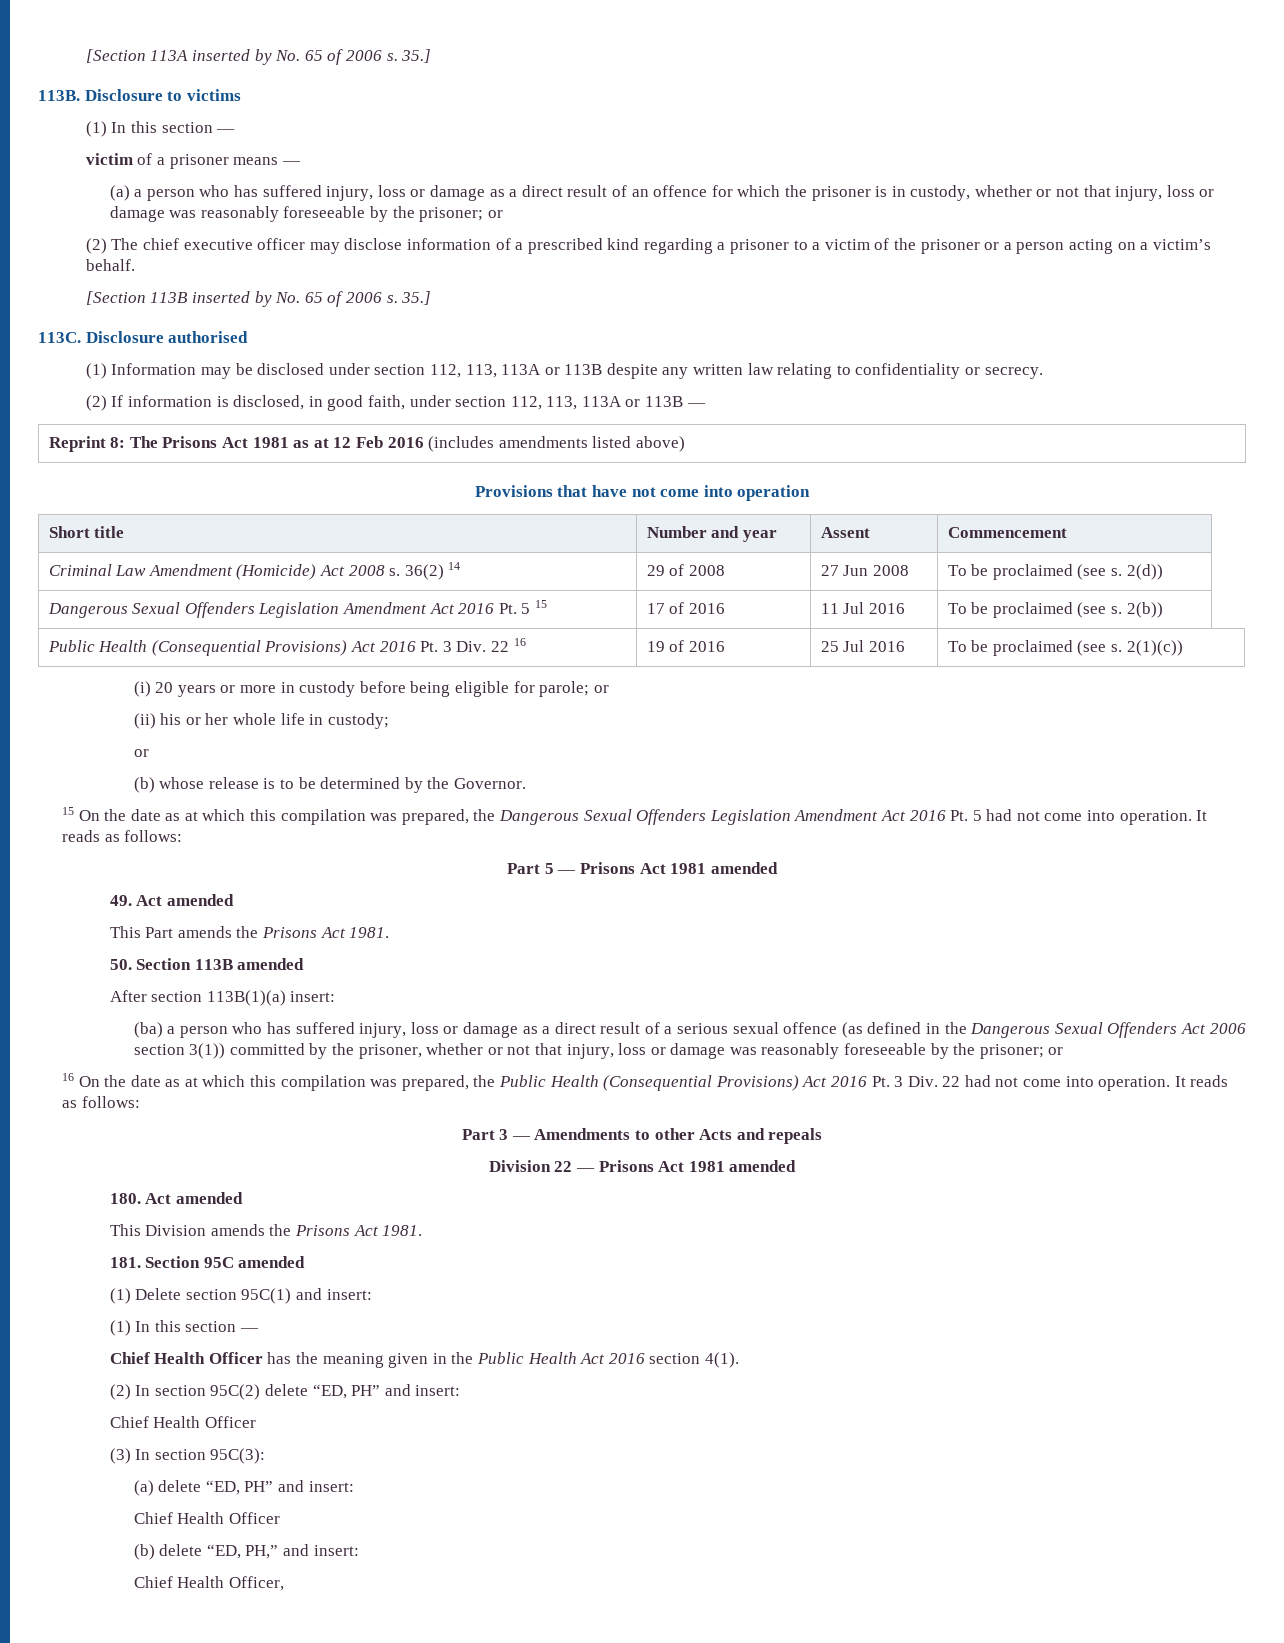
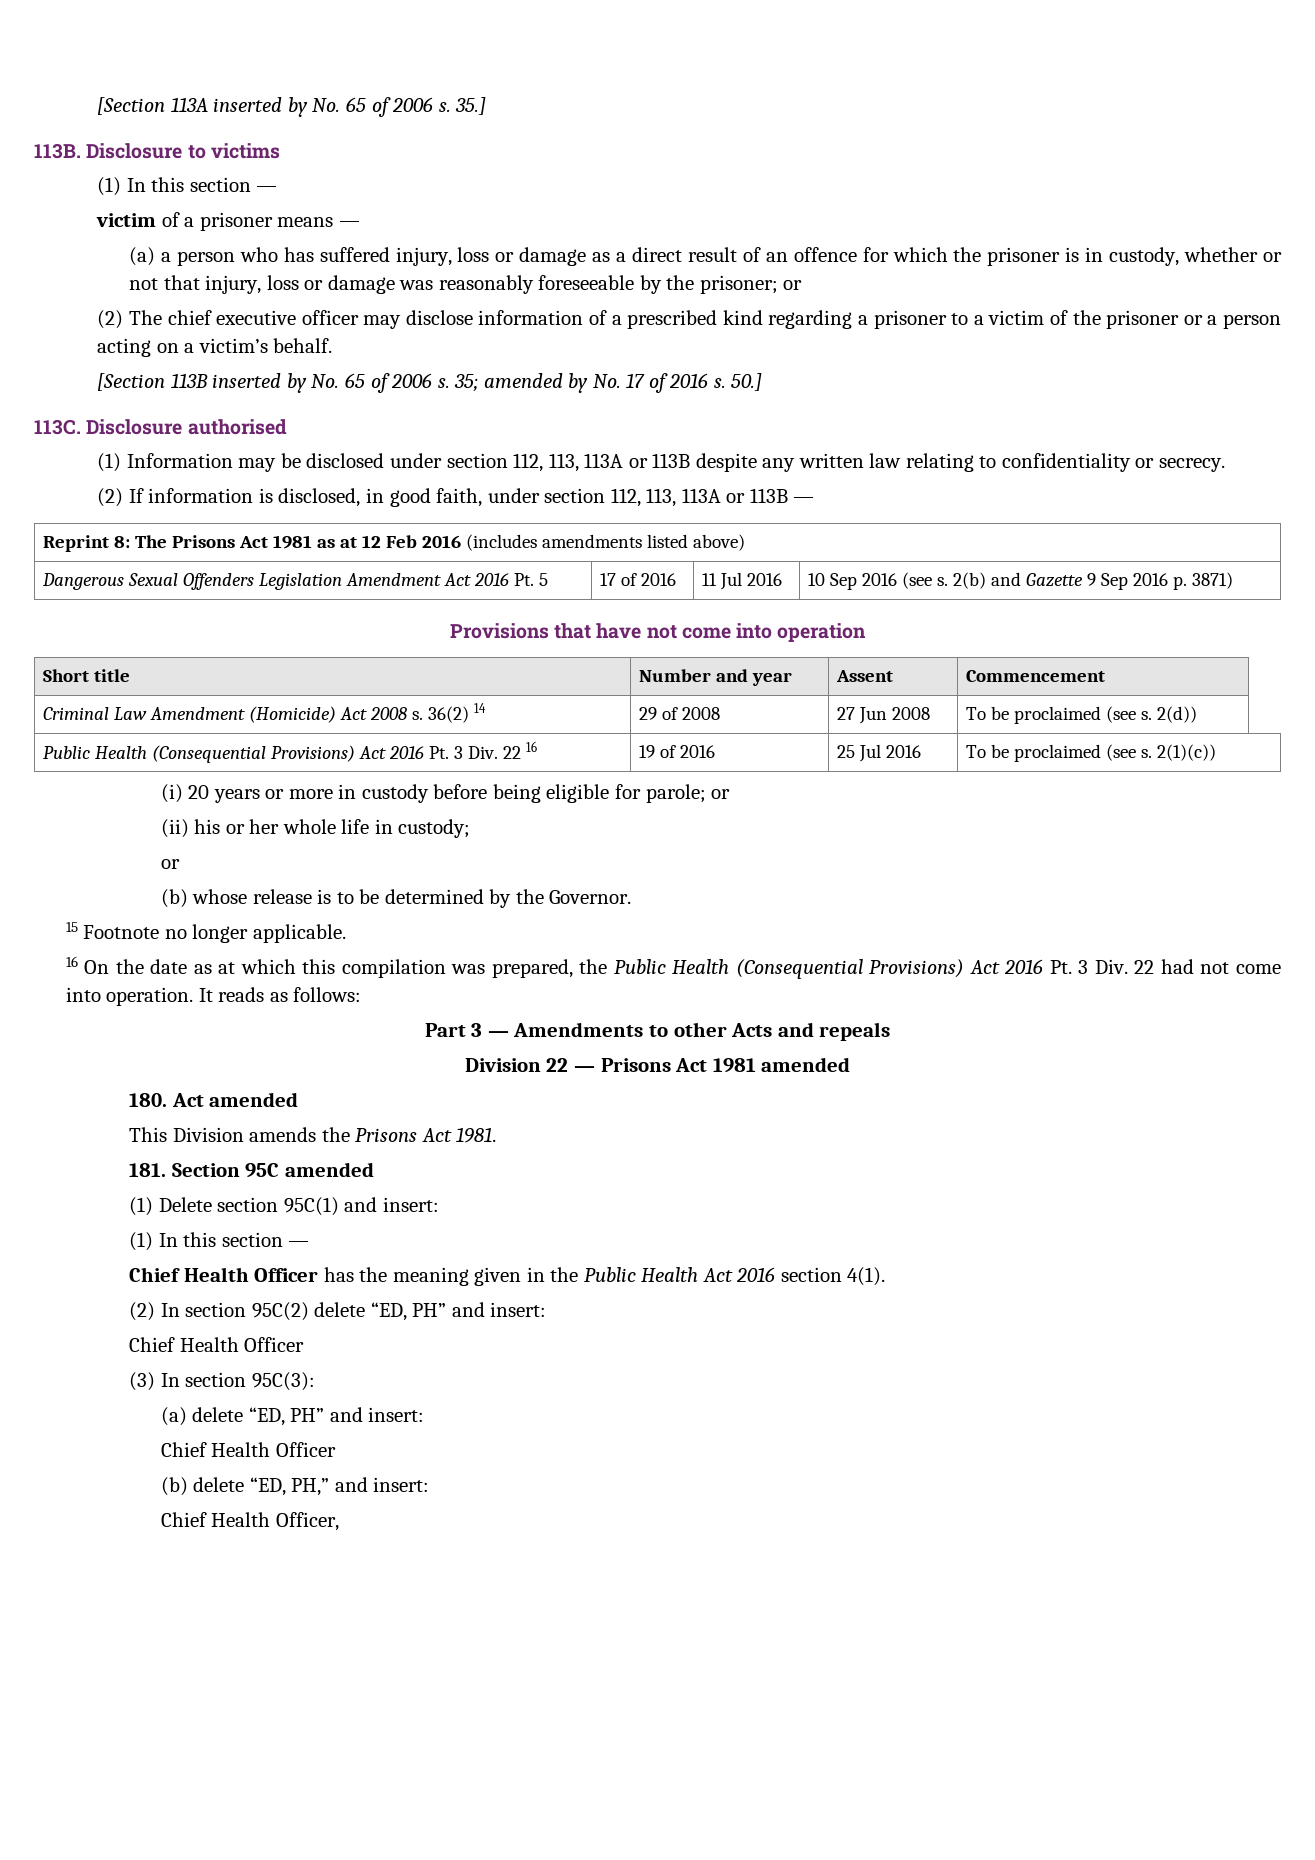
- [Section 113B inserted by No. 65 of 2006 s. 35.]
+ [Section 113B inserted by No. 65 of 2006 s. 35; amended by No. 17 of 2016 s. 50.]
+ Dangerous Sexual Offenders Legislation Amendment Act 2016 Pt. 5 | 17 of 2016 | 11 Jul 2016 | 10 Sep 2016 (see s. 2(b) and Gazette 9 Sep 2016 p. 3871)
- Dangerous Sexual Offenders Legislation Amendment Act 2016 Pt. 5 15 | 17 of 2016 | 11 Jul 2016 | To be proclaimed (see s. 2(b))
- 15 On the date as at which this compilation was prepared, the Dangerous Sexual Offenders Legislation Amendment Act 2016 Pt. 5 had not come into operation. It reads as follows:
- Part 5 — Prisons Act 1981 amended
- 49. Act amended
- This Part amends the Prisons Act 1981.
- 50. Section 113B amended
- After section 113B(1)(a) insert:
- (ba) a person who has suffered injury, loss or damage as a direct result of a serious sexual offence (as defined in the Dangerous Sexual Offenders Act 2006 section 3(1)) committed by the prisoner, whether or not that injury, loss or damage was reasonably foreseeable by the prisoner; or
+ 15 Footnote no longer applicable.

